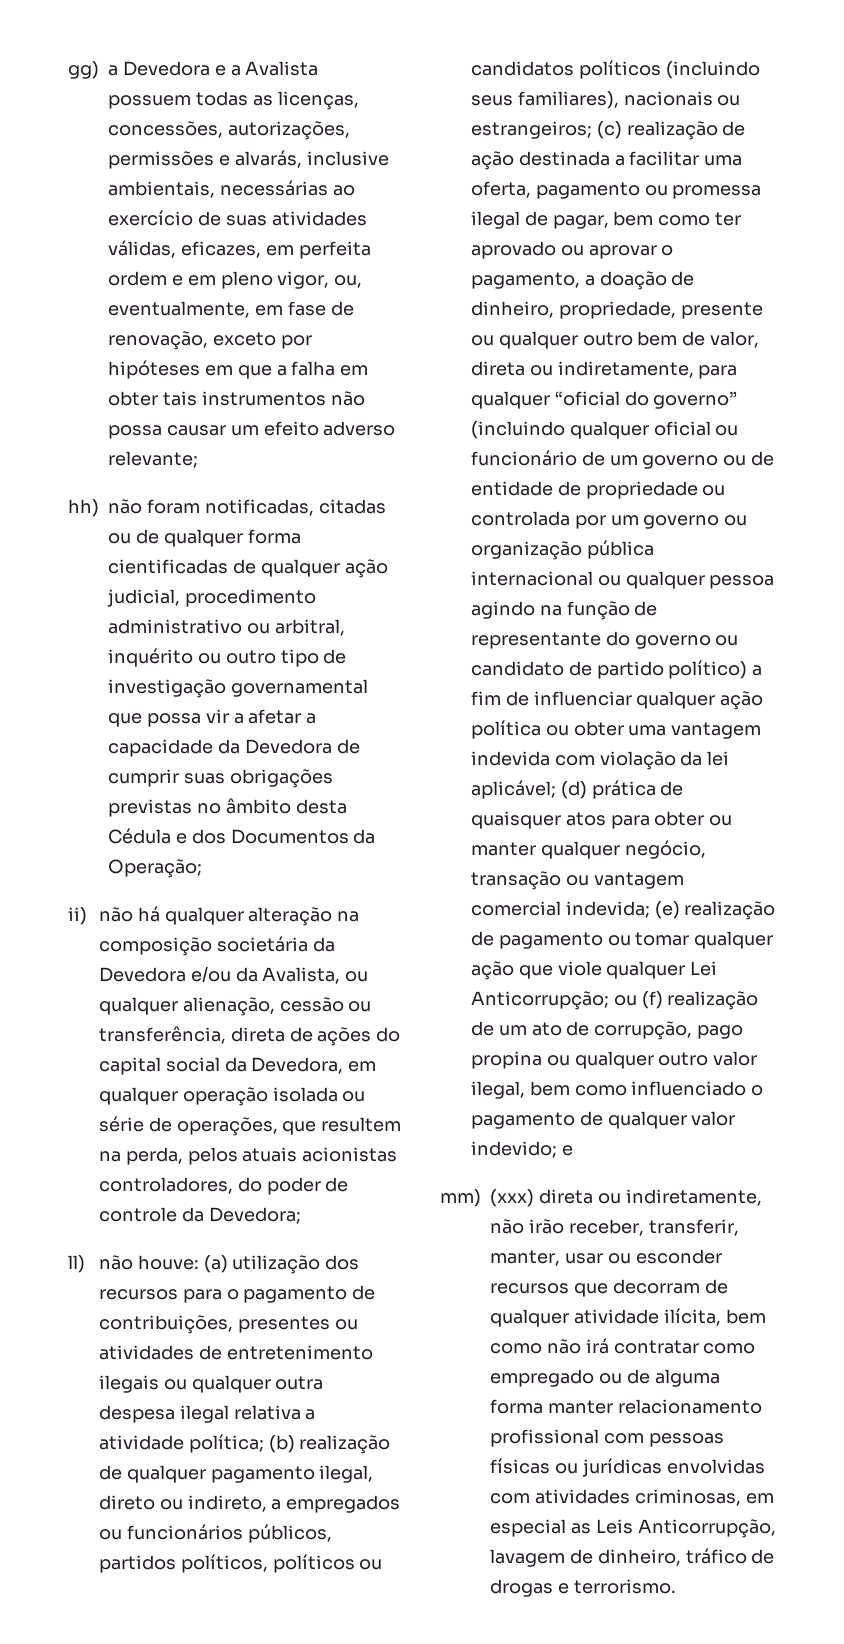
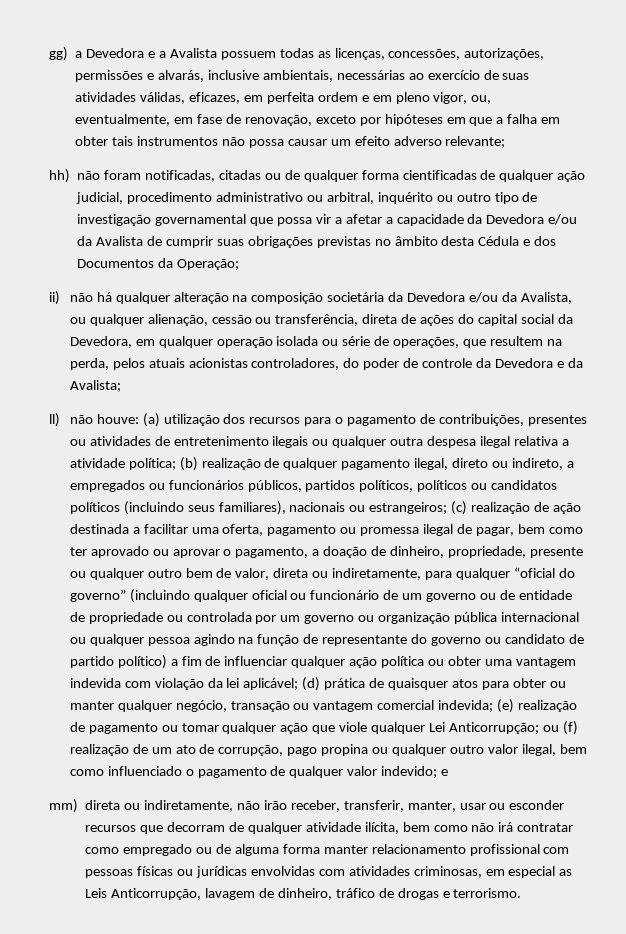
- hh) não foram notificadas, citadas ou de qualquer forma cientificadas de qualquer ação judicial, procedimento administrativo ou arbitral, inquérito ou outro tipo de investigação governamental que possa vir a afetar a capacidade da Devedora de cumprir suas obrigações previstas no âmbito desta Cédula e dos Documentos da Operação;
+ hh) não foram notificadas, citadas ou de qualquer forma cientificadas de qualquer ação judicial, procedimento administrativo ou arbitral, inquérito ou outro tipo de investigação governamental que possa vir a afetar a capacidade da Devedora e/ou da Avalista de cumprir suas obrigações previstas no âmbito desta Cédula e dos Documentos da Operação;
- ii) não há qualquer alteração na composição societária da Devedora e/ou da Avalista, ou qualquer alienação, cessão ou transferência, direta de ações do capital social da Devedora, em qualquer operação isolada ou série de operações, que resultem na perda, pelos atuais acionistas controladores, do poder de controle da Devedora;
+ ii) não há qualquer alteração na composição societária da Devedora e/ou da Avalista, ou qualquer alienação, cessão ou transferência, direta de ações do capital social da Devedora, em qualquer operação isolada ou série de operações, que resultem na perda, pelos atuais acionistas controladores, do poder de controle da Devedora e da Avalista;
- mm) (xxx) direta ou indiretamente, não irão receber, transferir, manter, usar ou esconder recursos que decorram de qualquer atividade ilícita, bem como não irá contratar como empregado ou de alguma forma manter relacionamento profissional com pessoas físicas ou jurídicas envolvidas com atividades criminosas, em especial as Leis Anticorrupção, lavagem de dinheiro, tráfico de drogas e terrorismo.
+ mm) direta ou indiretamente, não irão receber, transferir, manter, usar ou esconder recursos que decorram de qualquer atividade ilícita, bem como não irá contratar como empregado ou de alguma forma manter relacionamento profissional com pessoas físicas ou jurídicas envolvidas com atividades criminosas, em especial as Leis Anticorrupção, lavagem de dinheiro, tráfico de drogas e terrorismo.

